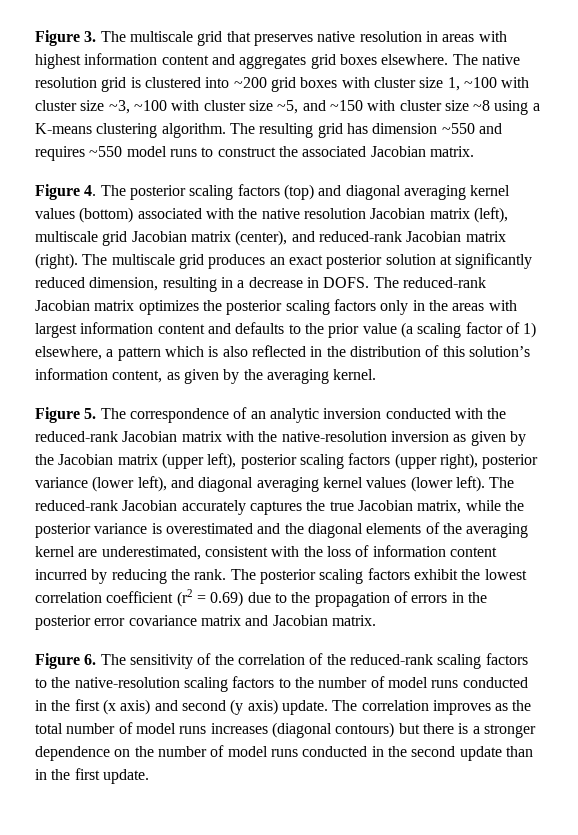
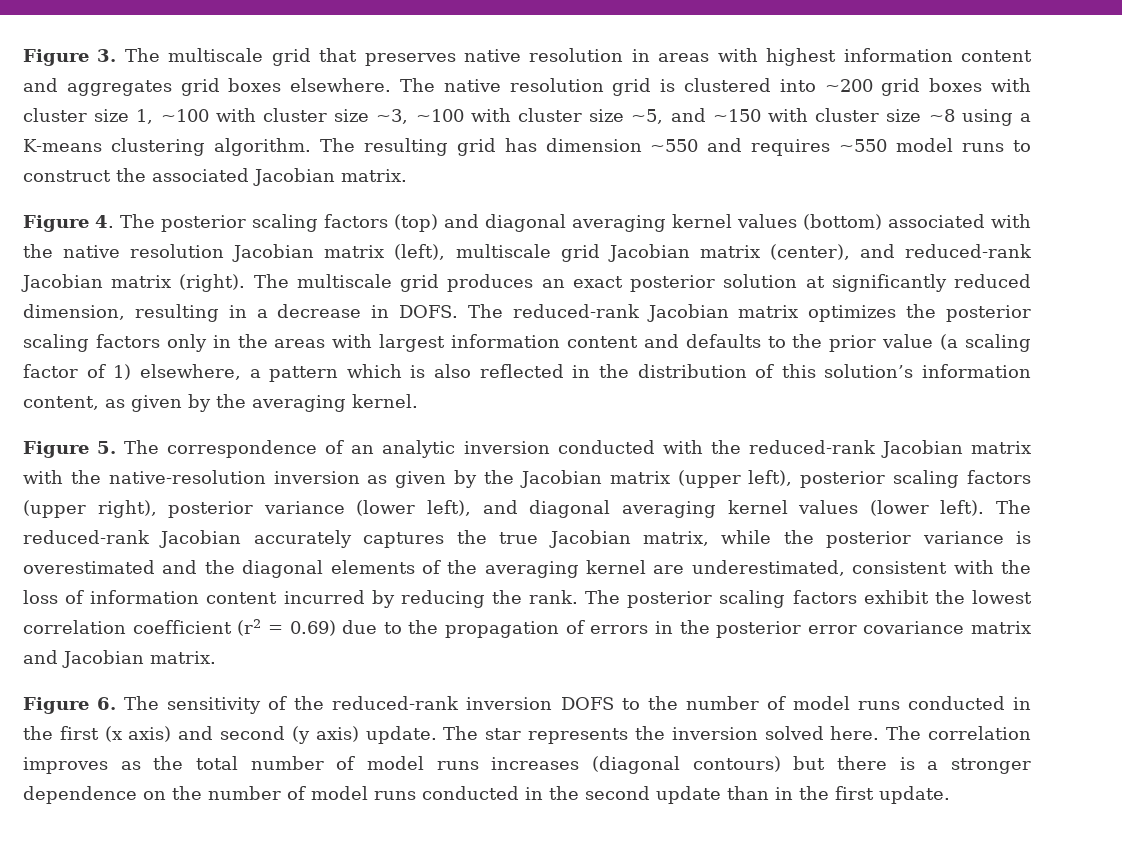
- Figure 6. The sensitivity of the correlation of the reduced-rank scaling factors to the native-resolution scaling factors to the number of model runs conducted in the first (x axis) and second (y axis) update.
+ Figure 6. The sensitivity of the reduced-rank inversion DOFS to the number of model runs conducted in the first (x axis) and second (y axis) update.
- The correlation improves as the total number of model runs increases (diagonal contours) but there is a stronger dependence on the number of model runs conducted in the second update than in the first update.
+ The star represents the inversion solved here. The correlation improves as the total number of model runs increases (diagonal contours) but there is a stronger dependence on the number of model runs conducted in the second update than in the first update.

